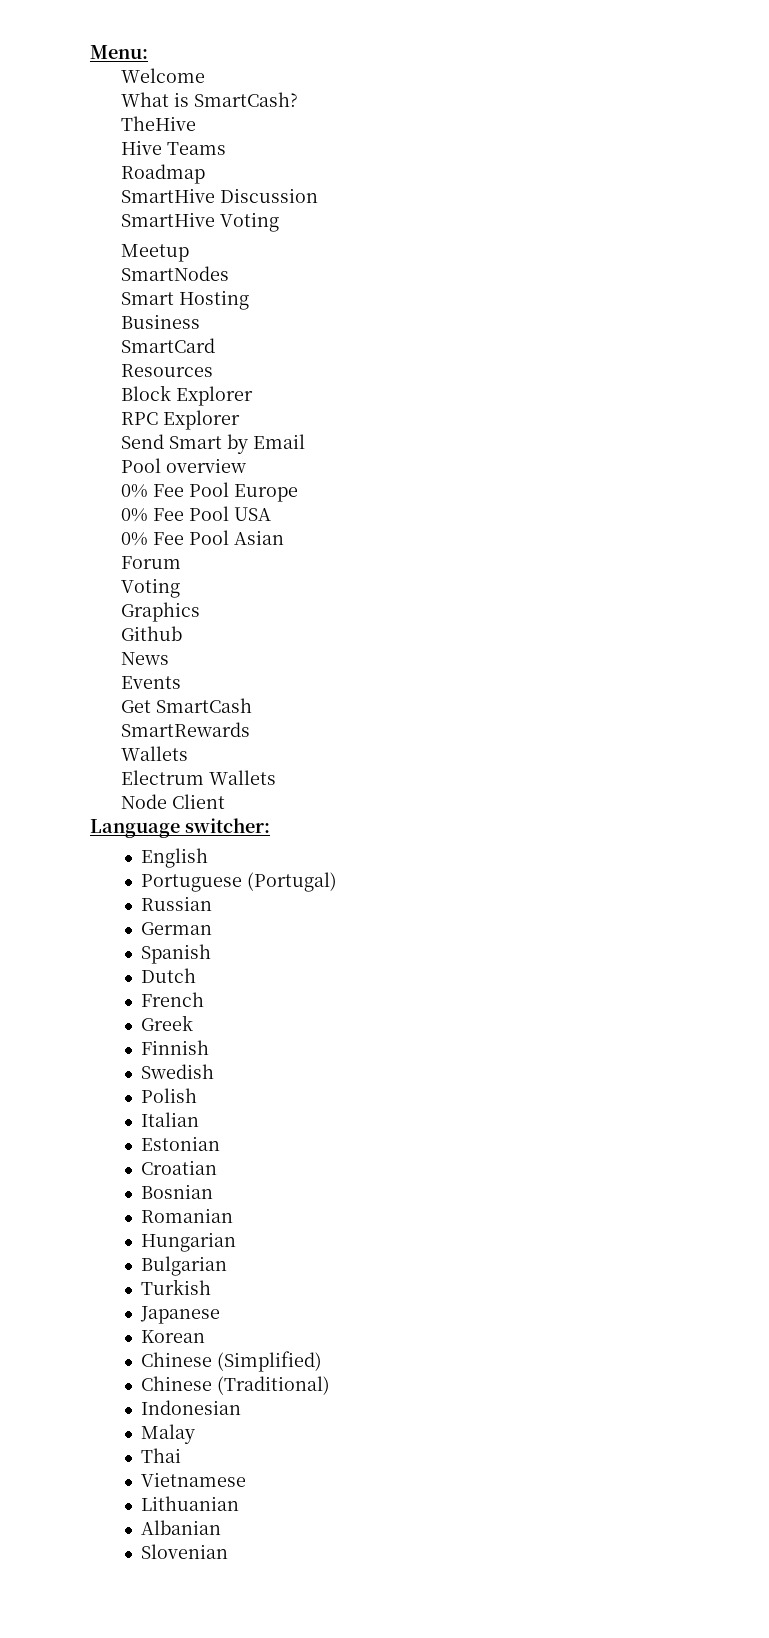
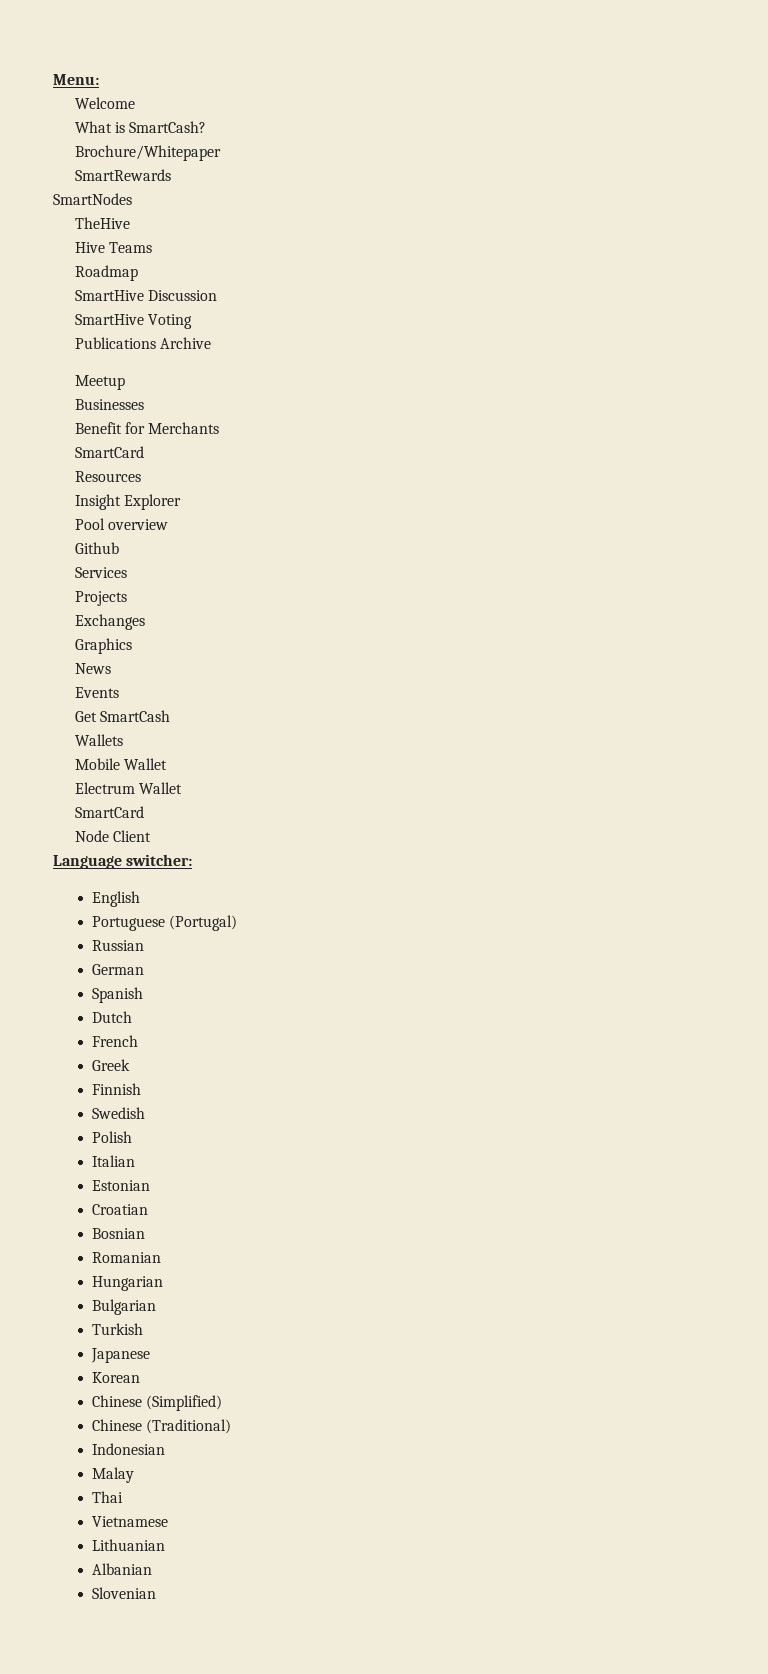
+ Brochure/Whitepaper
+ SmartRewards
+ SmartNodes
+ Publications Archive
- SmartNodes
- Smart Hosting
- Business
+ Businesses
+ Benefit for Merchants
- Block Explorer
- RPC Explorer
- Send Smart by Email
+ Insight Explorer
  Pool overview
- 0% Fee Pool Europe
- 0% Fee Pool USA
- 0% Fee Pool Asian
- Forum
- Voting
+ Github
+ Services
+ Projects
+ Exchanges
- Github
- SmartRewards
  Wallets
+ Mobile Wallet
- Electrum Wallets
+ Electrum Wallet
+ SmartCard

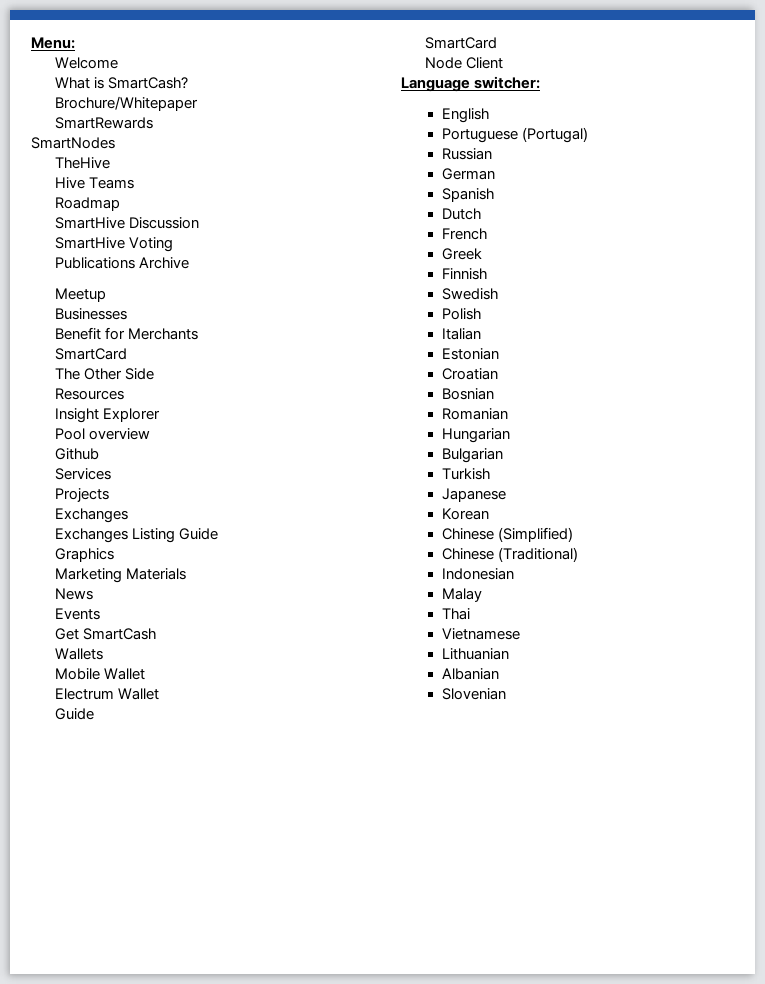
+ The Other Side
+ Exchanges Listing Guide
+ Marketing Materials
  Electrum Wallet
+ Guide

